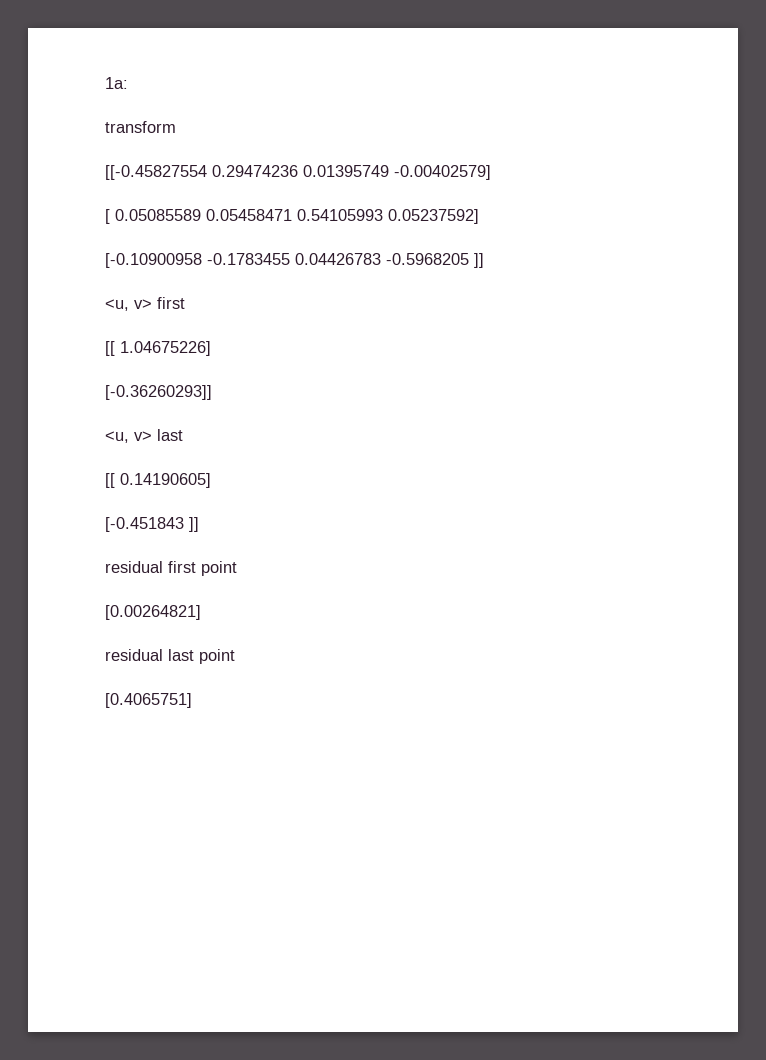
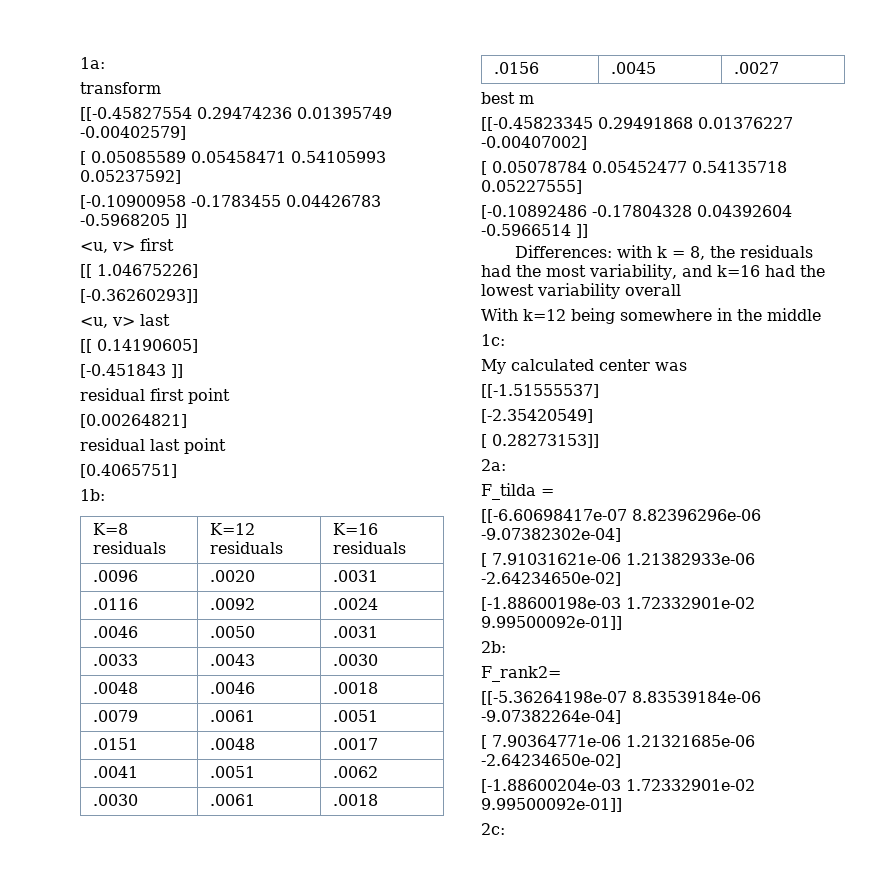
+ 1b:
+ K=8 residuals | K=12 residuals | K=16 residuals
+ .0096 | .0020 | .0031
+ .0116 | .0092 | .0024
+ .0046 | .0050 | .0031
+ .0033 | .0043 | .0030
+ .0048 | .0046 | .0018
+ .0079 | .0061 | .0051
+ .0151 | .0048 | .0017
+ .0041 | .0051 | .0062
+ .0030 | .0061 | .0018
+ .0156 | .0045 | .0027
+ best m
+ [[-0.45823345 0.29491868 0.01376227 -0.00407002]
+ [ 0.05078784 0.05452477 0.54135718 0.05227555]
+ [-0.10892486 -0.17804328 0.04392604 -0.5966514 ]]
+ Differences: with k = 8, the residuals had the most variability, and k=16 had the lowest variability overall
+ With k=12 being somewhere in the middle
+ 1c:
+ My calculated center was
+ [[-1.51555537]
+ [-2.35420549]
+ [ 0.28273153]]
+ 2a:
+ F_tilda =
+ [[-6.60698417e-07 8.82396296e-06 -9.07382302e-04]
+ [ 7.91031621e-06 1.21382933e-06 -2.64234650e-02]
+ [-1.88600198e-03 1.72332901e-02 9.99500092e-01]]
+ 2b:
+ F_rank2=
+ [[-5.36264198e-07 8.83539184e-06 -9.07382264e-04]
+ [ 7.90364771e-06 1.21321685e-06 -2.64234650e-02]
+ [-1.88600204e-03 1.72332901e-02 9.99500092e-01]]
+ 2c:

